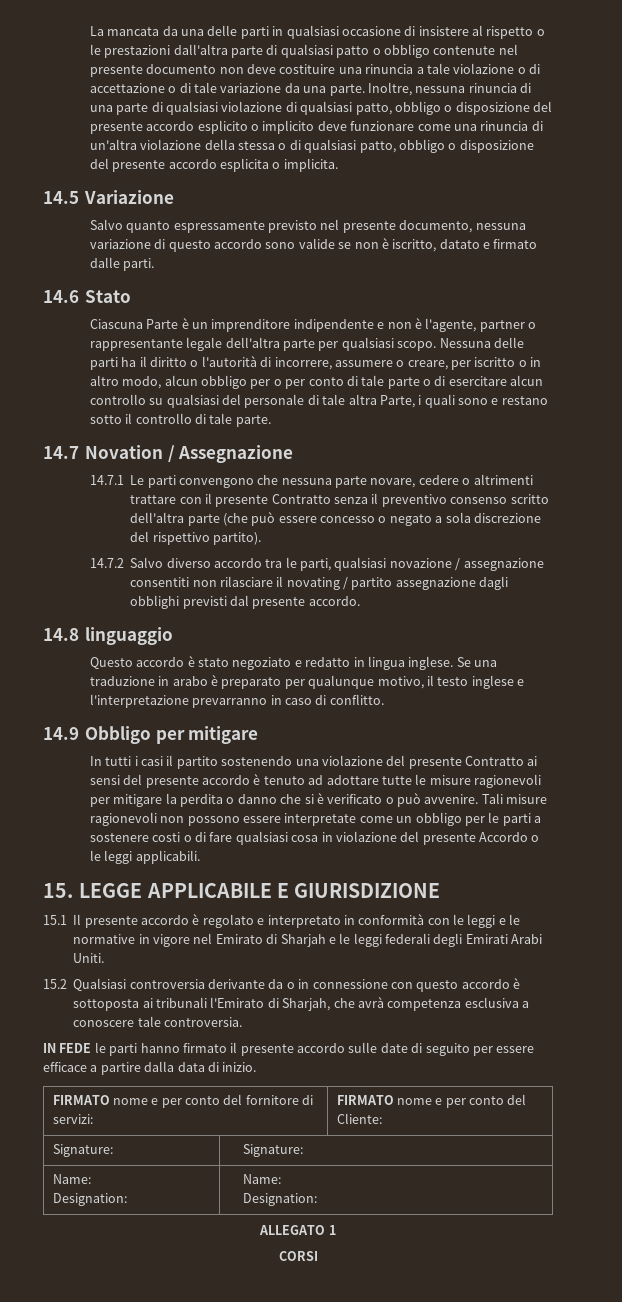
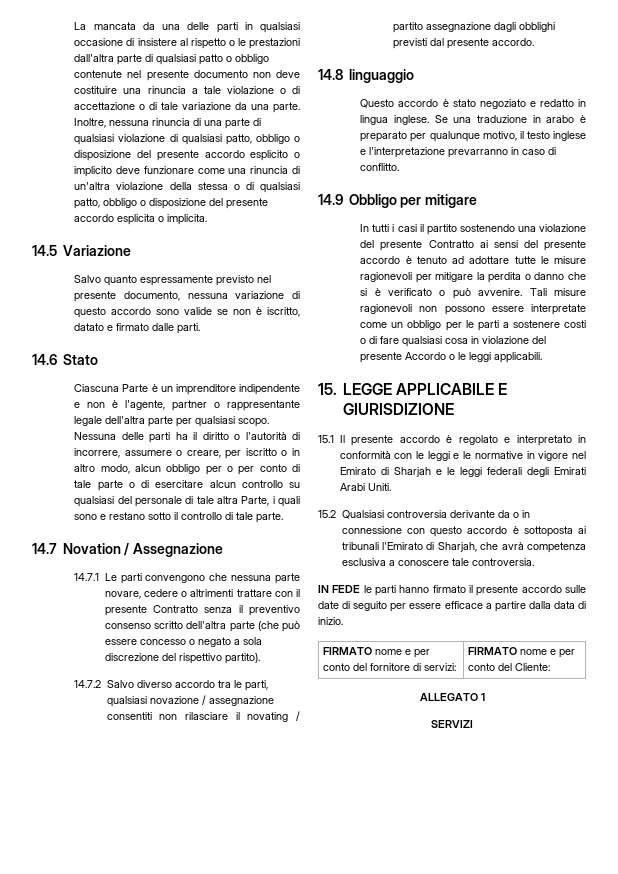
- Signature: | Signature:
- Name:
- Designation: | Name:
- Designation:
- CORSI
+ SERVIZI

